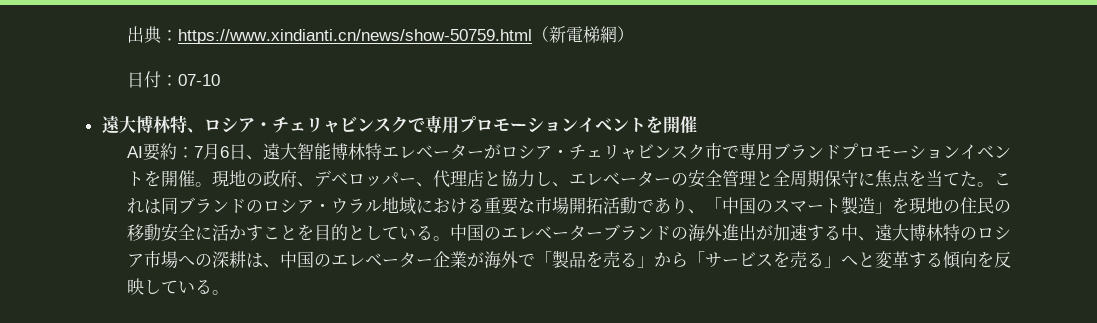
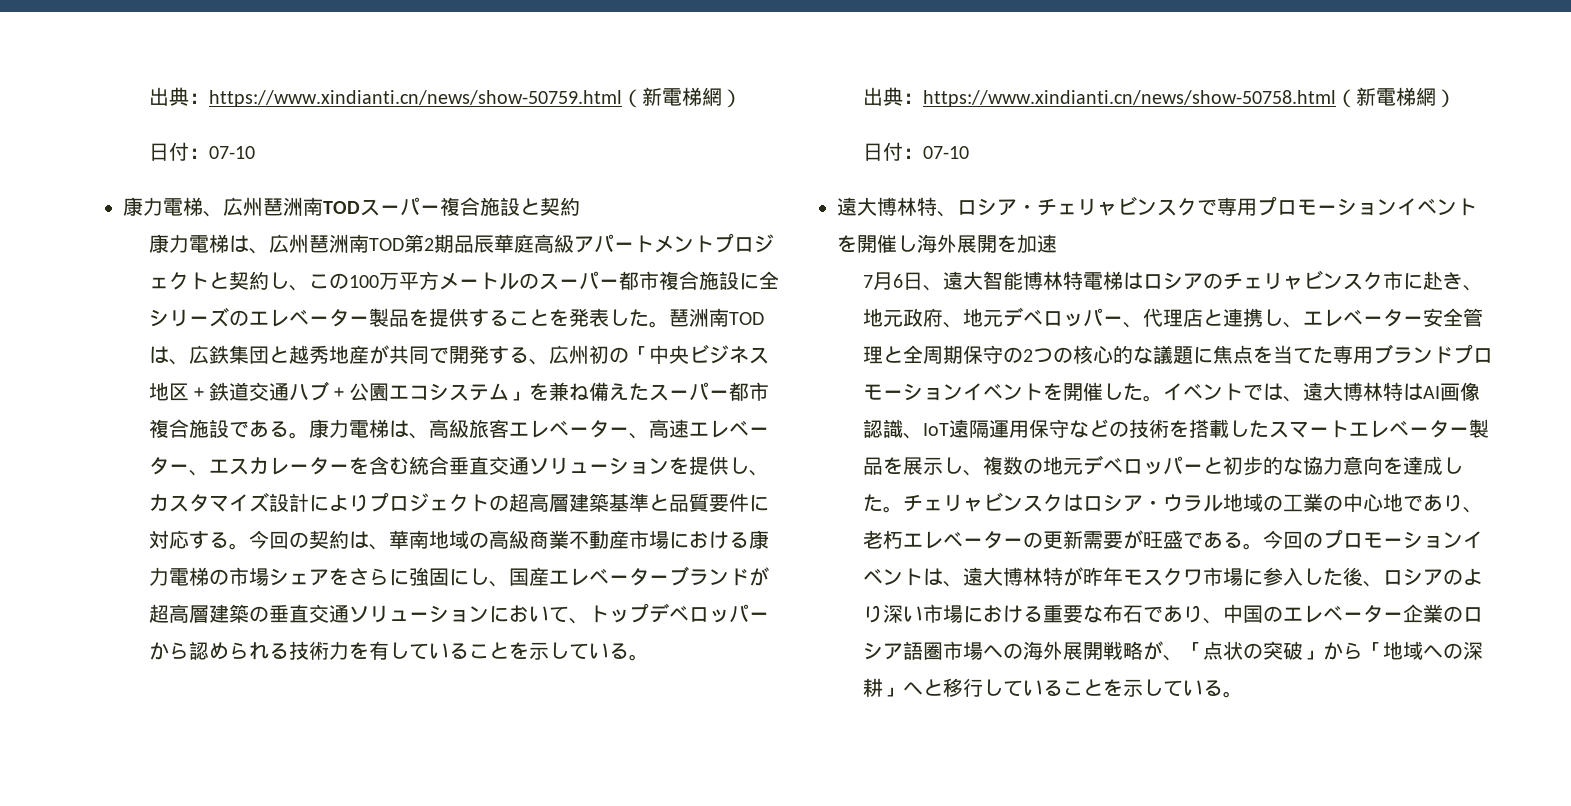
+ 康力電梯、広州琶洲南TODスーパー複合施設と契約
+ 康力電梯は、広州琶洲南TOD第2期品辰華庭高級アパートメントプロジェクトと契約し、この100万平方メートルのスーパー都市複合施設に全シリーズのエレベーター製品を提供することを発表した。琶洲南TODは、広鉄集団と越秀地産が共同で開発する、広州初の「中央ビジネス地区＋鉄道交通ハブ＋公園エコシステム」を兼ね備えたスーパー都市複合施設である。康力電梯は、高級旅客エレベーター、高速エレベーター、エスカレーターを含む統合垂直交通ソリューションを提供し、カスタマイズ設計によりプロジェクトの超高層建築基準と品質要件に対応する。今回の契約は、華南地域の高級商業不動産市場における康力電梯の市場シェアをさらに強固にし、国産エレベーターブランドが超高層建築の垂直交通ソリューションにおいて、トップデベロッパーから認められる技術力を有していることを示している。
+ 出典：https://www.xindianti.cn/news/show-50758.html（新電梯網）
+ 日付：07-10
- 遠大博林特、ロシア・チェリャビンスクで専用プロモーションイベントを開催
- AI要約：7月6日、遠大智能博林特エレベーターがロシア・チェリャビンスク市で専用ブランドプロモーションイベントを開催。現地の政府、デベロッパー、代理店と協力し、エレベーターの安全管理と全周期保守に焦点を当てた。これは同ブランドのロシア・ウラル地域における重要な市場開拓活動であり、「中国のスマート製造」を現地の住民の移動安全に活かすことを目的としている。中国のエレベーターブランドの海外進出が加速する中、遠大博林特のロシア市場への深耕は、中国のエレベーター企業が海外で「製品を売る」から「サービスを売る」へと変革する傾向を反映している。
+ 遠大博林特、ロシア・チェリャビンスクで専用プロモーションイベントを開催し海外展開を加速
+ 7月6日、遠大智能博林特電梯はロシアのチェリャビンスク市に赴き、地元政府、地元デベロッパー、代理店と連携し、エレベーター安全管理と全周期保守の2つの核心的な議題に焦点を当てた専用ブランドプロモーションイベントを開催した。イベントでは、遠大博林特はAI画像認識、IoT遠隔運用保守などの技術を搭載したスマートエレベーター製品を展示し、複数の地元デベロッパーと初步的な協力意向を達成した。チェリャビンスクはロシア・ウラル地域の工業の中心地であり、老朽エレベーターの更新需要が旺盛である。今回のプロモーションイベントは、遠大博林特が昨年モスクワ市場に参入した後、ロシアのより深い市場における重要な布石であり、中国のエレベーター企業のロシア語圏市場への海外展開戦略が、「点状の突破」から「地域への深耕」へと移行していることを示している。

